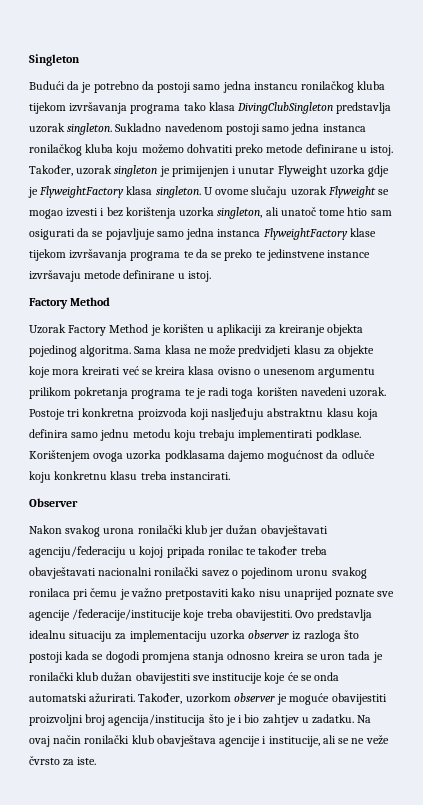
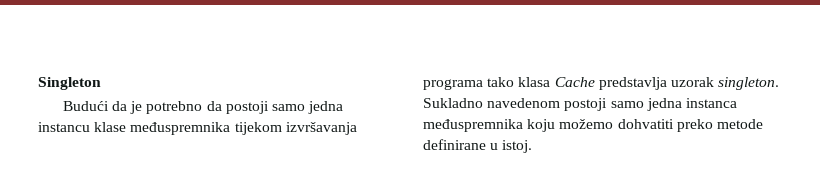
- Budući da je potrebno da postoji samo jedna instancu ronilačkog kluba tijekom izvršavanja programa tako klasa DivingClubSingleton predstavlja uzorak singleton.
+ Budući da je potrebno da postoji samo jedna instancu klase međuspremnika tijekom izvršavanja programa tako klasa Cache predstavlja uzorak singleton.
- Sukladno navedenom postoji samo jedna instanca ronilačkog kluba koju možemo dohvatiti preko metode definirane u istoj. Također, uzorak singleton je primijenjen i unutar Flyweight uzorka gdje je FlyweightFactory klasa singleton. U ovome slučaju uzorak Flyweight se mogao izvesti i bez korištenja uzorka singleton, ali unatoč tome htio sam osigurati da se pojavljuje samo jedna instanca FlyweightFactory klase tijekom izvršavanja programa te da se preko te jedinstvene instance izvršavaju metode definirane u istoj.
- Factory Method
- Uzorak Factory Method je korišten u aplikaciji za kreiranje objekta pojedinog algoritma. Sama klasa ne može predvidjeti klasu za objekte koje mora kreirati već se kreira klasa ovisno o unesenom argumentu prilikom pokretanja programa te je radi toga korišten navedeni uzorak. Postoje tri konkretna proizvoda koji nasljeđuju abstraktnu klasu koja definira samo jednu metodu koju trebaju implementirati podklase. Korištenjem ovoga uzorka podklasama dajemo mogućnost da odluče koju konkretnu klasu treba instancirati.
- Observer
- Nakon svakog urona ronilački klub jer dužan obavještavati agenciju/federaciju u kojoj pripada ronilac te također treba obavještavati nacionalni ronilački savez o pojedinom uronu svakog ronilaca pri čemu je važno pretpostaviti kako nisu unaprijed poznate sve agencije /federacije/institucije koje treba obavijestiti. Ovo predstavlja idealnu situaciju za implementaciju uzorka observer iz razloga što postoji kada se dogodi promjena stanja odnosno kreira se uron tada je ronilački klub dužan obavijestiti sve institucije koje će se onda automatski ažurirati. Također, uzorkom observer je moguće obavijestiti proizvoljni broj agencija/institucija što je i bio zahtjev u zadatku. Na ovaj način ronilački klub obavještava agencije i institucije, ali se ne veže čvrsto za iste.
+ Sukladno navedenom postoji samo jedna instanca međuspremnika koju možemo dohvatiti preko metode definirane u istoj.

